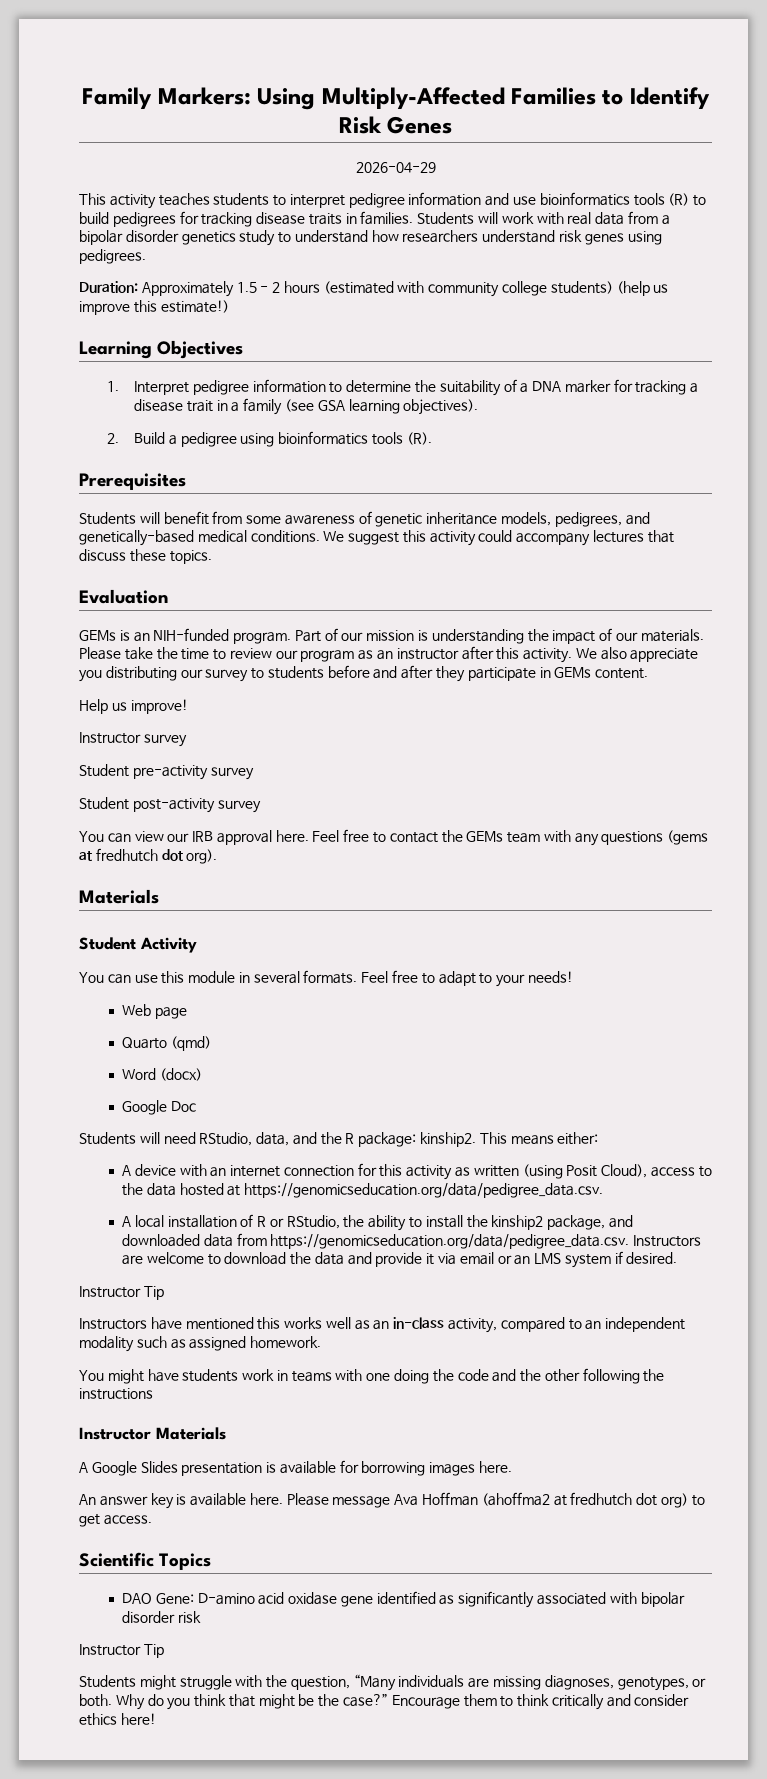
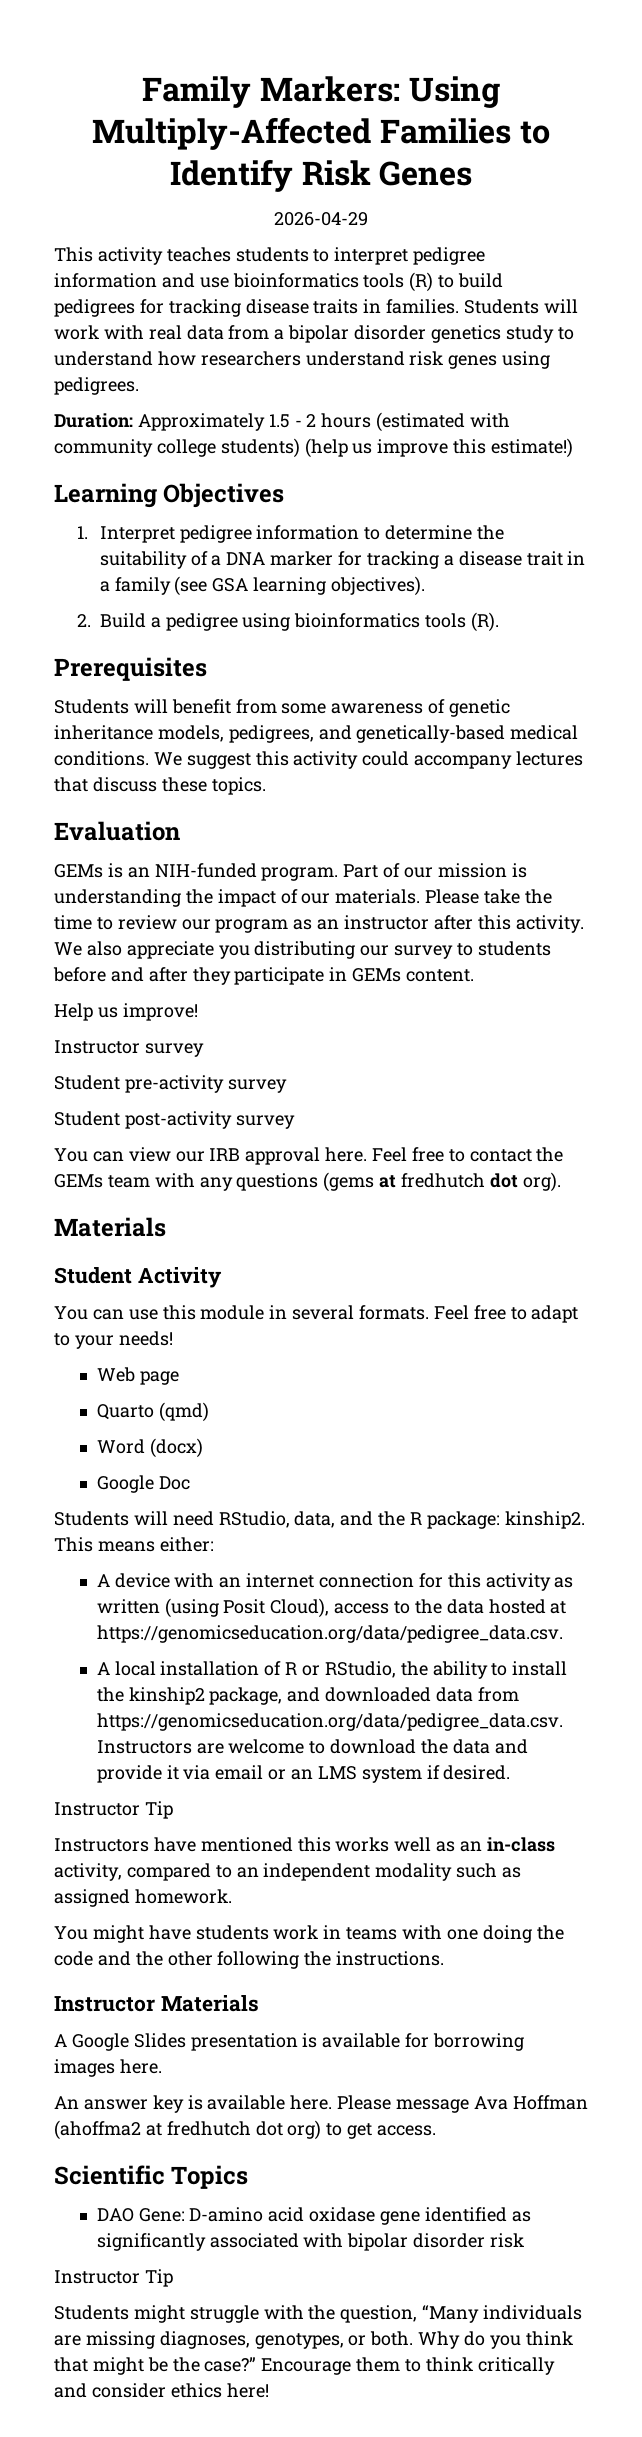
- You might have students work in teams with one doing the code and the other following the instructions
+ You might have students work in teams with one doing the code and the other following the instructions.

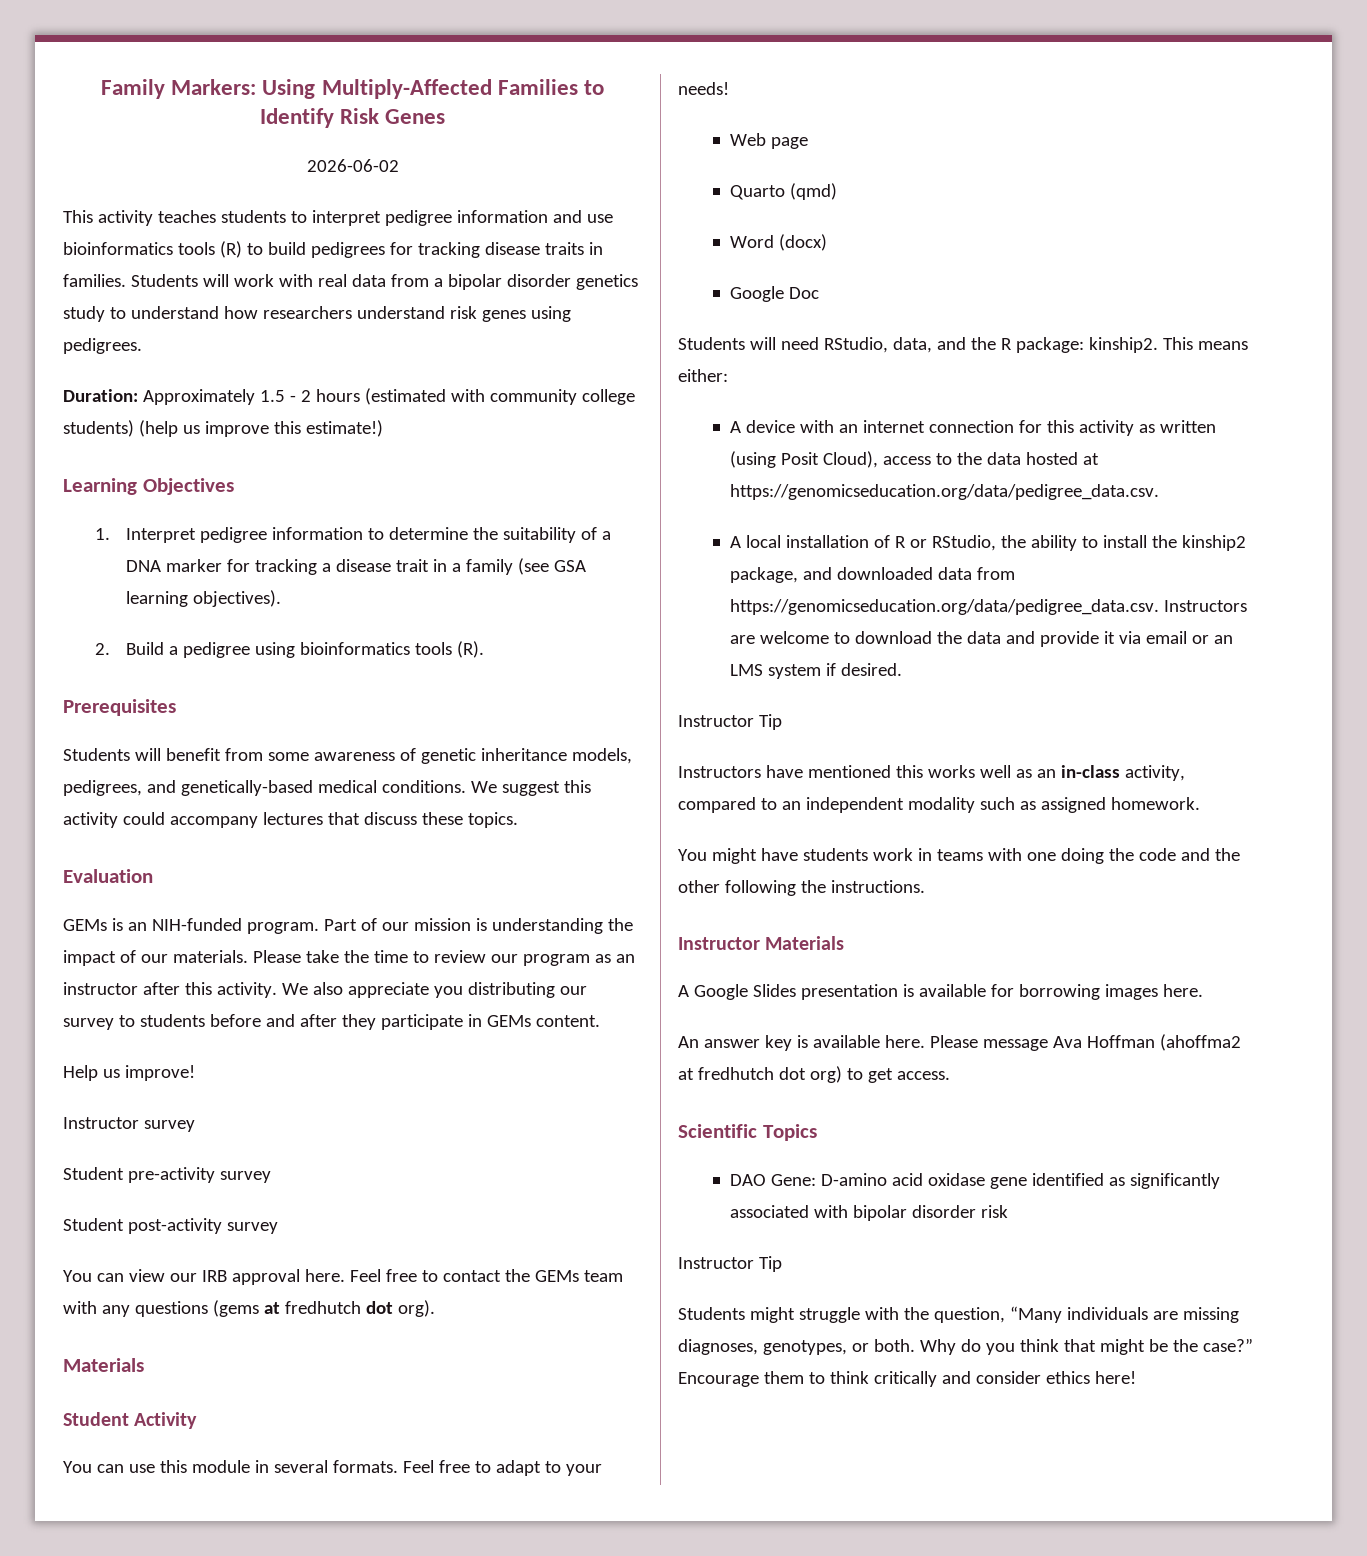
- 2026-04-29
+ 2026-06-02

